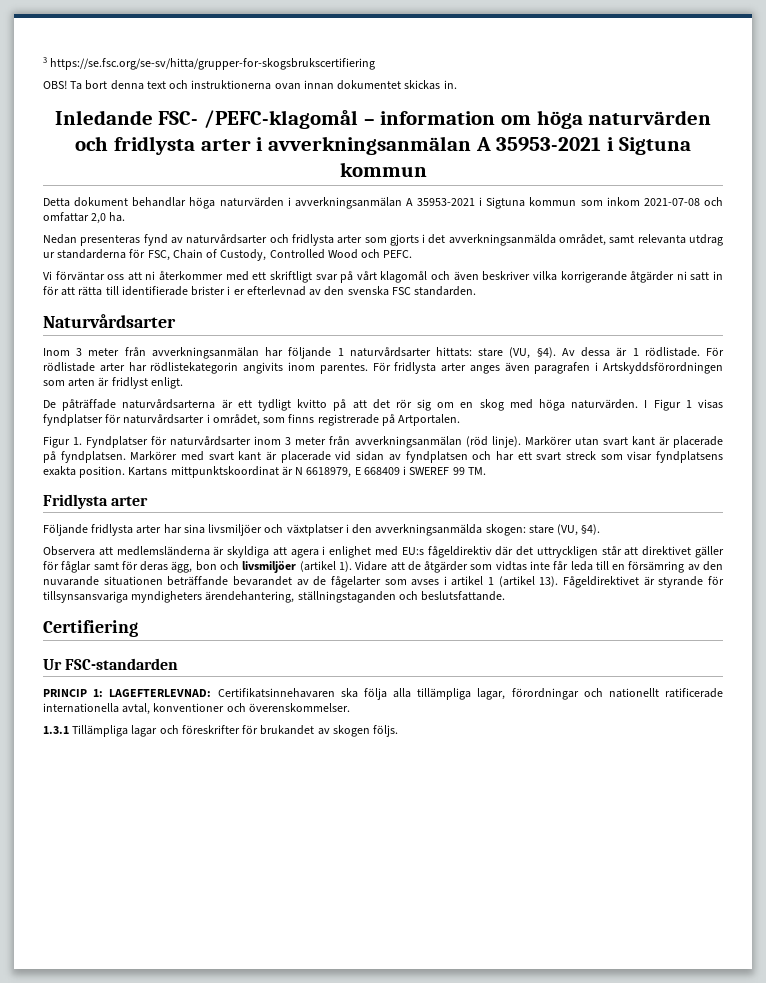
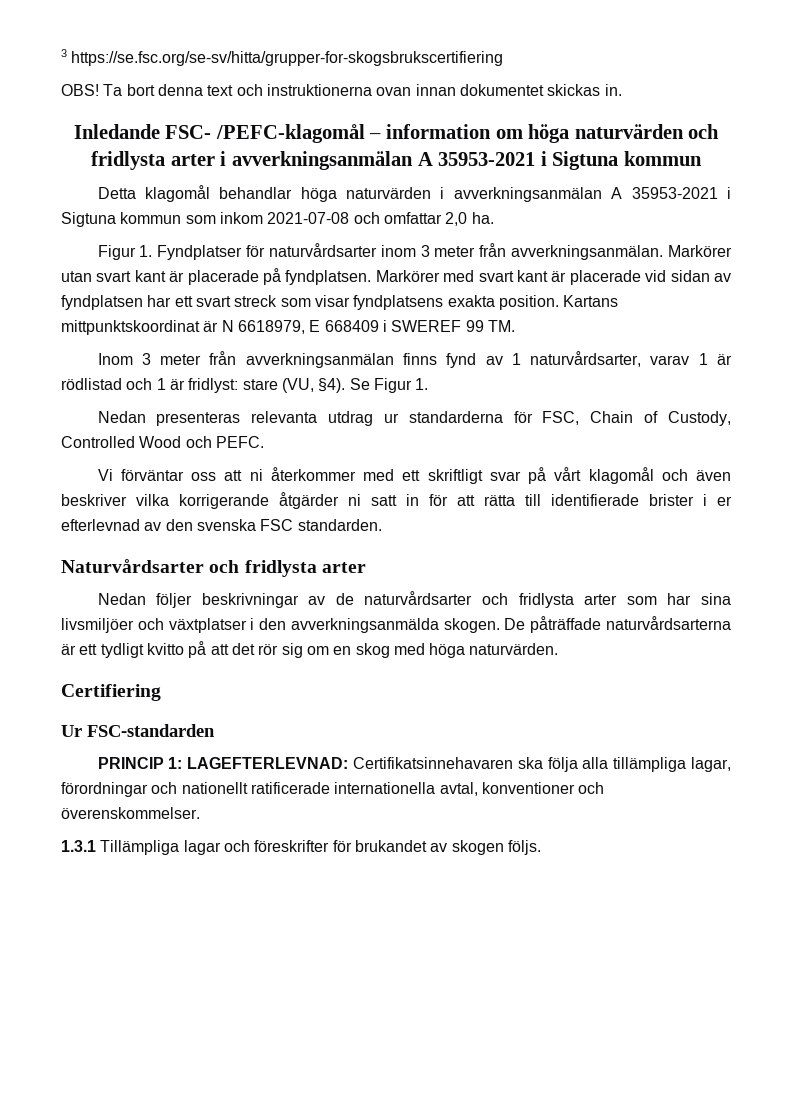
- Detta dokument behandlar höga naturvärden i avverkningsanmälan A 35953-2021 i Sigtuna kommun som inkom 2021-07-08 och omfattar 2,0 ha.
+ Detta klagomål behandlar höga naturvärden i avverkningsanmälan A 35953-2021 i Sigtuna kommun som inkom 2021-07-08 och omfattar 2,0 ha.
- Nedan presenteras fynd av naturvårdsarter och fridlysta arter som gjorts i det avverkningsanmälda området, samt relevanta utdrag ur standarderna för FSC, Chain of Custody, Controlled Wood och PEFC.
+ Figur 1. Fyndplatser för naturvårdsarter inom 3 meter från avverkningsanmälan. Markörer utan svart kant är placerade på fyndplatsen. Markörer med svart kant är placerade vid sidan av fyndplatsen har ett svart streck som visar fyndplatsens exakta position. Kartans mittpunktskoordinat är N 6618979, E 668409 i SWEREF 99 TM.
+ Inom 3 meter från avverkningsanmälan finns fynd av 1 naturvårdsarter, varav 1 är rödlistad och 1 är fridlyst: stare (VU, §4). Se Figur 1.
+ Nedan presenteras relevanta utdrag ur standarderna för FSC, Chain of Custody, Controlled Wood och PEFC.
- Naturvårdsarter
- Inom 3 meter från avverkningsanmälan har följande 1 naturvårdsarter hittats: stare (VU, §4). Av dessa är 1 rödlistade. För rödlistade arter har rödlistekategorin angivits inom parentes. För fridlysta arter anges även paragrafen i Artskyddsförordningen som arten är fridlyst enligt.
- De påträffade naturvårdsarterna är ett tydligt kvitto på att det rör sig om en skog med höga naturvärden. I Figur 1 visas fyndplatser för naturvårdsarter i området, som finns registrerade på Artportalen.
- Figur 1. Fyndplatser för naturvårdsarter inom 3 meter från avverkningsanmälan (röd linje). Markörer utan svart kant är placerade på fyndplatsen. Markörer med svart kant är placerade vid sidan av fyndplatsen och har ett svart streck som visar fyndplatsens exakta position. Kartans mittpunktskoordinat är N 6618979, E 668409 i SWEREF 99 TM.
- Fridlysta arter
- Följande fridlysta arter har sina livsmiljöer och växtplatser i den avverkningsanmälda skogen: stare (VU, §4).
- Observera att medlemsländerna är skyldiga att agera i enlighet med EU:s fågeldirektiv där det uttryckligen står att direktivet gäller för fåglar samt för deras ägg, bon och livsmiljöer (artikel 1). Vidare att de åtgärder som vidtas inte får leda till en försämring av den nuvarande situationen beträffande bevarandet av de fågelarter som avses i artikel 1 (artikel 13). Fågeldirektivet är styrande för tillsynsansvariga myndigheters ärendehantering, ställningstaganden och beslutsfattande.
+ Naturvårdsarter och fridlysta arter
+ Nedan följer beskrivningar av de naturvårdsarter och fridlysta arter som har sina livsmiljöer och växtplatser i den avverkningsanmälda skogen. De påträffade naturvårdsarterna är ett tydligt kvitto på att det rör sig om en skog med höga naturvärden.

